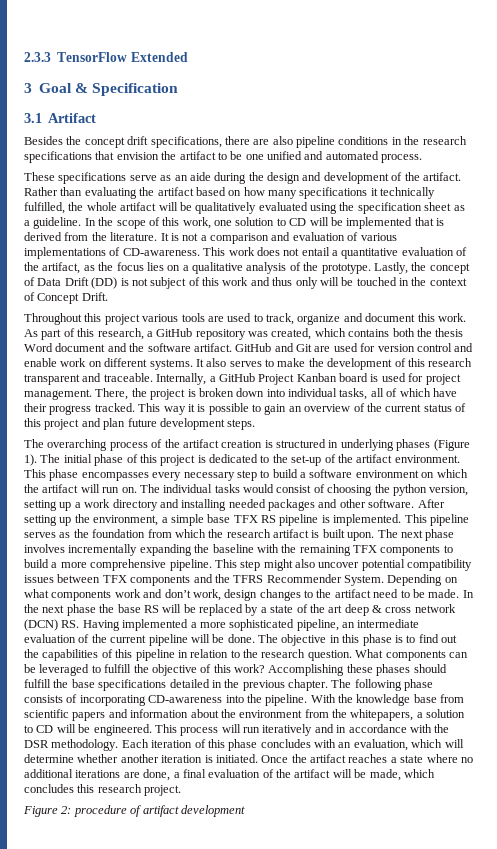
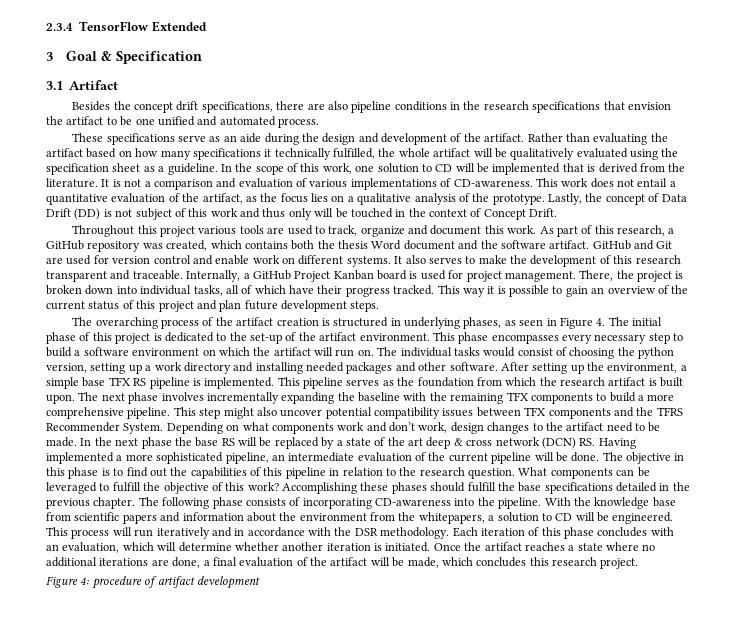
- 2.3.3 TensorFlow Extended
+ 2.3.4 TensorFlow Extended
- The overarching process of the artifact creation is structured in underlying phases (Figure 1). The initial phase of this project is dedicated to the set-up of the artifact environment.
+ The overarching process of the artifact creation is structured in underlying phases, as seen in Figure 4. The initial phase of this project is dedicated to the set-up of the artifact environment.
- Figure 2: procedure of artifact development
+ Figure 4: procedure of artifact development

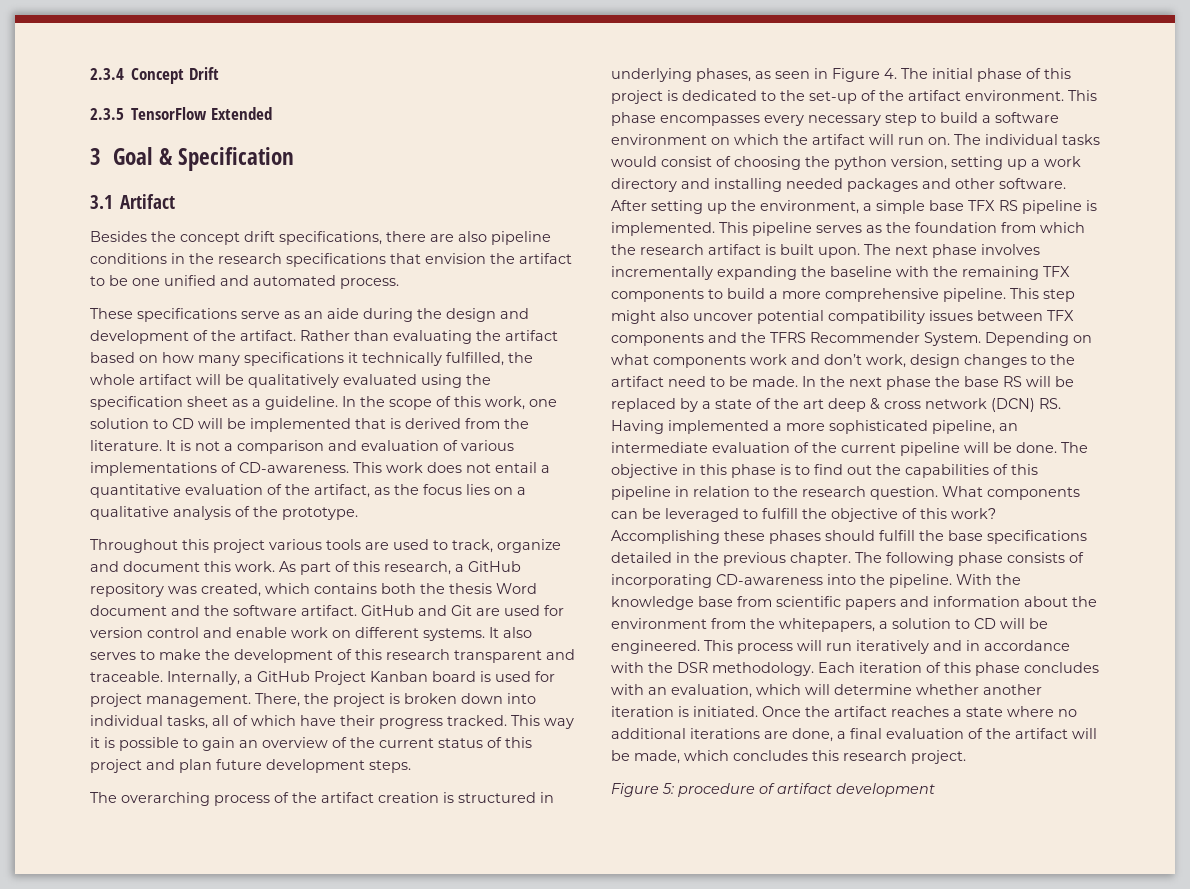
- 2.3.4 TensorFlow Extended
+ 2.3.4 Concept Drift
+ 2.3.5 TensorFlow Extended
- Lastly, the concept of Data Drift (DD) is not subject of this work and thus only will be touched in the context of Concept Drift.
- Figure 4: procedure of artifact development
+ Figure 5: procedure of artifact development

